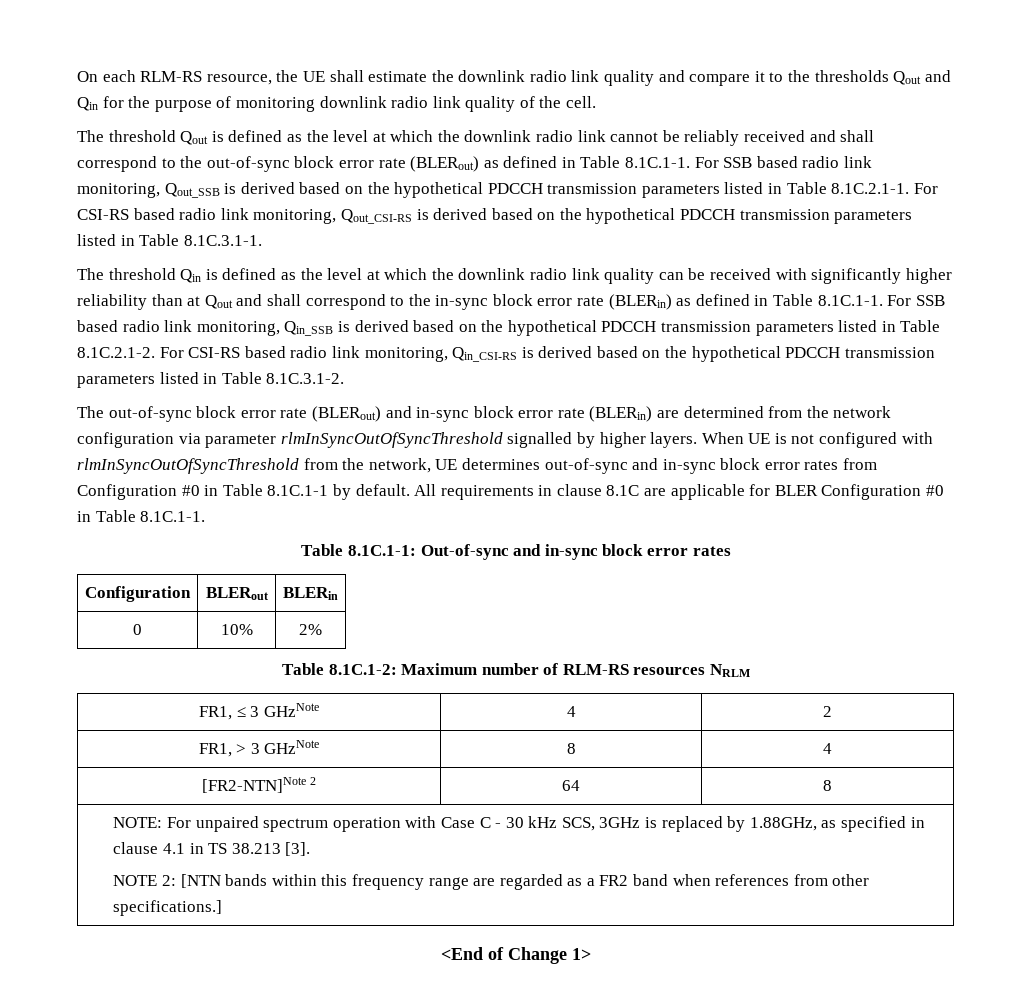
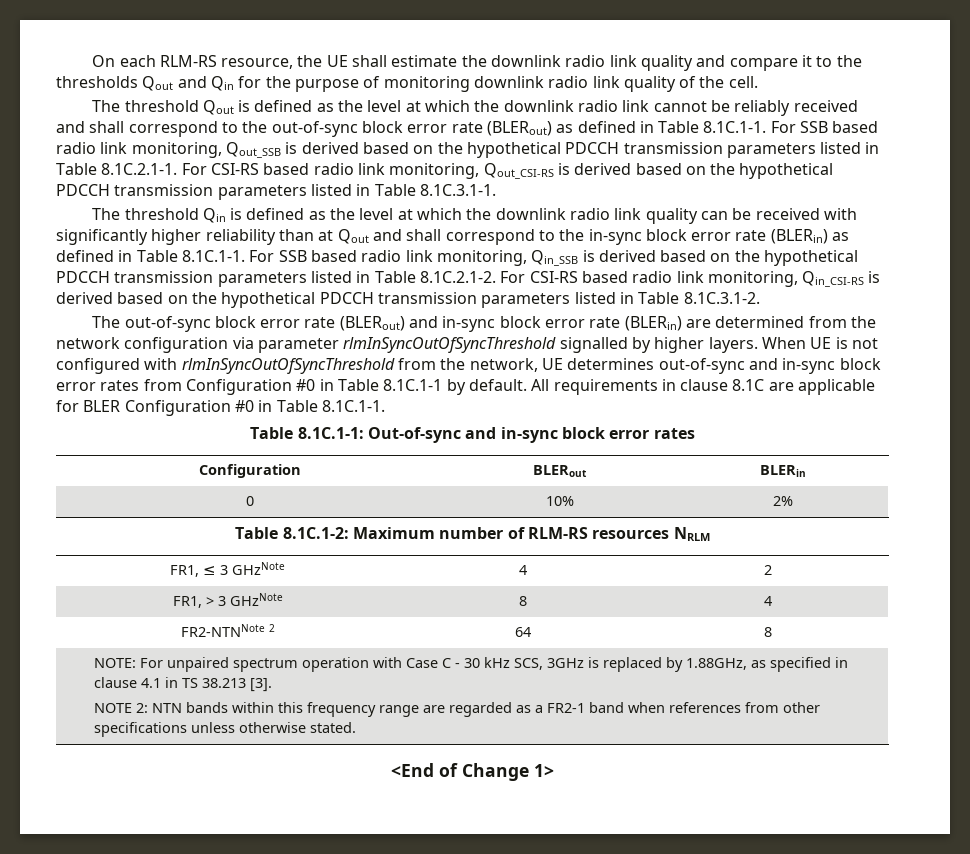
- [FR2-NTN]Note 2 | 64 | 8
+ FR2-NTNNote 2 | 64 | 8
- NOTE 2: [NTN bands within this frequency range are regarded as a FR2 band when references from other specifications.]
+ NOTE 2: NTN bands within this frequency range are regarded as a FR2-1 band when references from other specifications unless otherwise stated.

